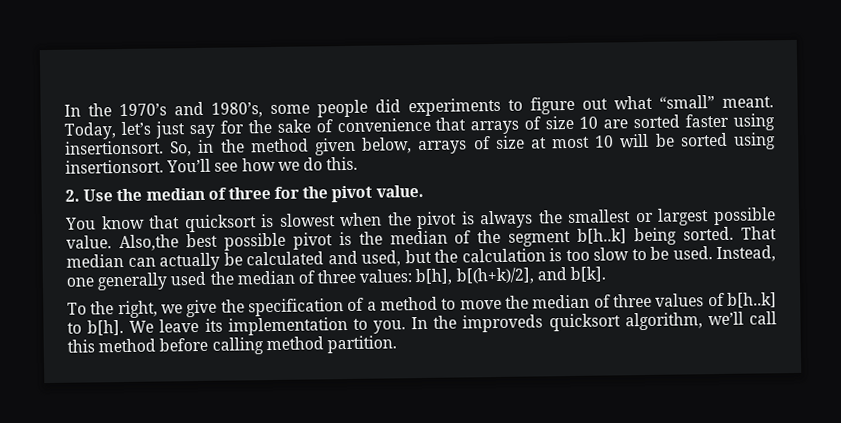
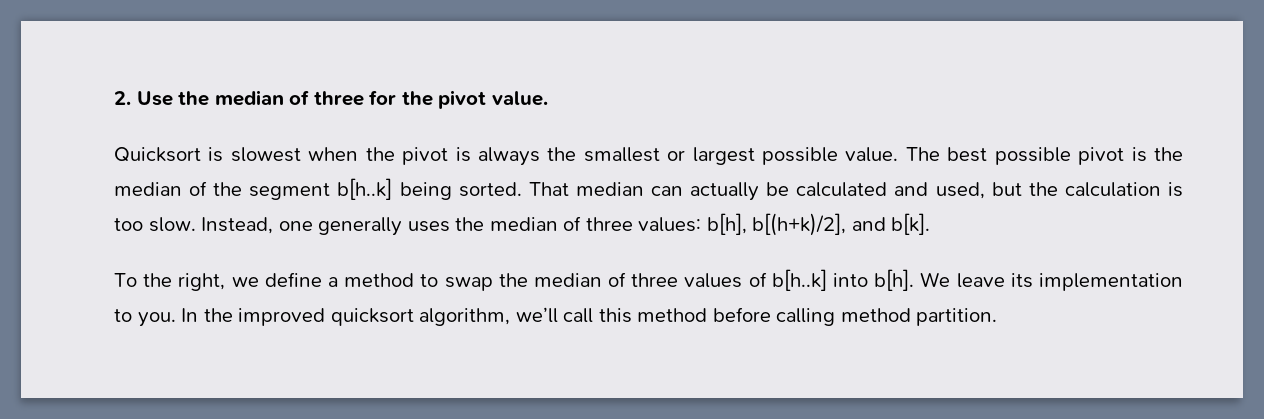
- In the 1970’s and 1980’s, some people did experiments to figure out what “small” meant. Today, let’s just say for the sake of convenience that arrays of size 10 are sorted faster using insertionsort. So, in the method given below, arrays of size at most 10 will be sorted using insertionsort. You’ll see how we do this.
- You know that quicksort is slowest when the pivot is always the smallest or largest possible value.
+ Quicksort is slowest when the pivot is always the smallest or largest possible value.
- Also,the best possible pivot is the median of the segment b[h..k] being sorted.
+ The best possible pivot is the median of the segment b[h..k] being sorted.
- That median can actually be calculated and used, but the calculation is too slow to be used.
+ That median can actually be calculated and used, but the calculation is too slow.
- Instead, one generally used the median of three values: b[h], b[(h+k)/2], and b[k].
+ Instead, one generally uses the median of three values: b[h], b[(h+k)/2], and b[k].
- To the right, we give the specification of a method to move the median of three values of b[h..k] to b[h].
+ To the right, we define a method to swap the median of three values of b[h..k] into b[h].
- In the improveds quicksort algorithm, we’ll call this method before calling method partition.
+ In the improved quicksort algorithm, we’ll call this method before calling method partition.

